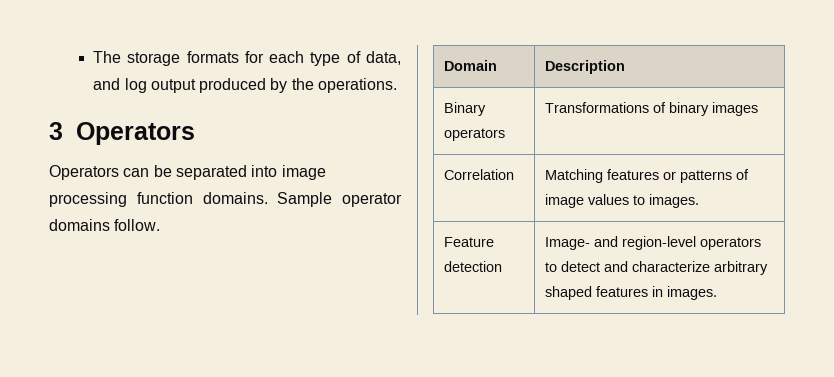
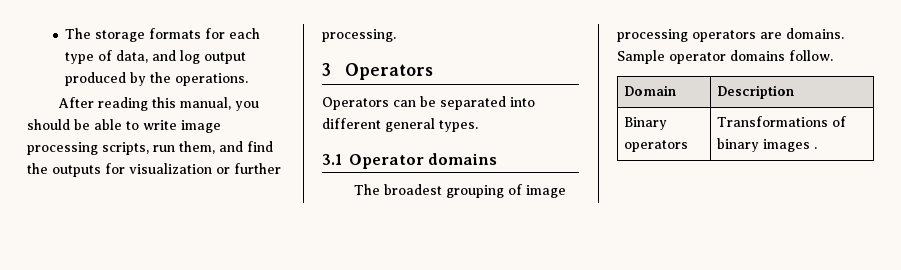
+ After reading this manual, you should be able to write image processing scripts, run them, and find the outputs for visualization or further processing.
- Operators can be separated into image processing function domains.
+ Operators can be separated into different general types.
+ 3.1 Operator domains
+ The broadest grouping of image processing operators are domains.
- Binary operators | Transformations of binary images
- Correlation | Matching features or patterns of image values to images.
- Feature detection | Image- and region-level operators to detect and characterize arbitrary shaped features in images.
+ Binary operators | Transformations of binary images .

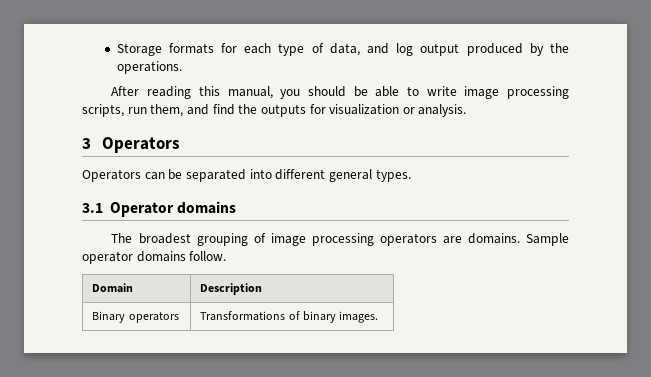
- The storage formats for each type of data, and log output produced by the operations.
+ Storage formats for each type of data, and log output produced by the operations.
- After reading this manual, you should be able to write image processing scripts, run them, and find the outputs for visualization or further processing.
+ After reading this manual, you should be able to write image processing scripts, run them, and find the outputs for visualization or analysis.
- Binary operators | Transformations of binary images .
+ Binary operators | Transformations of binary images.

